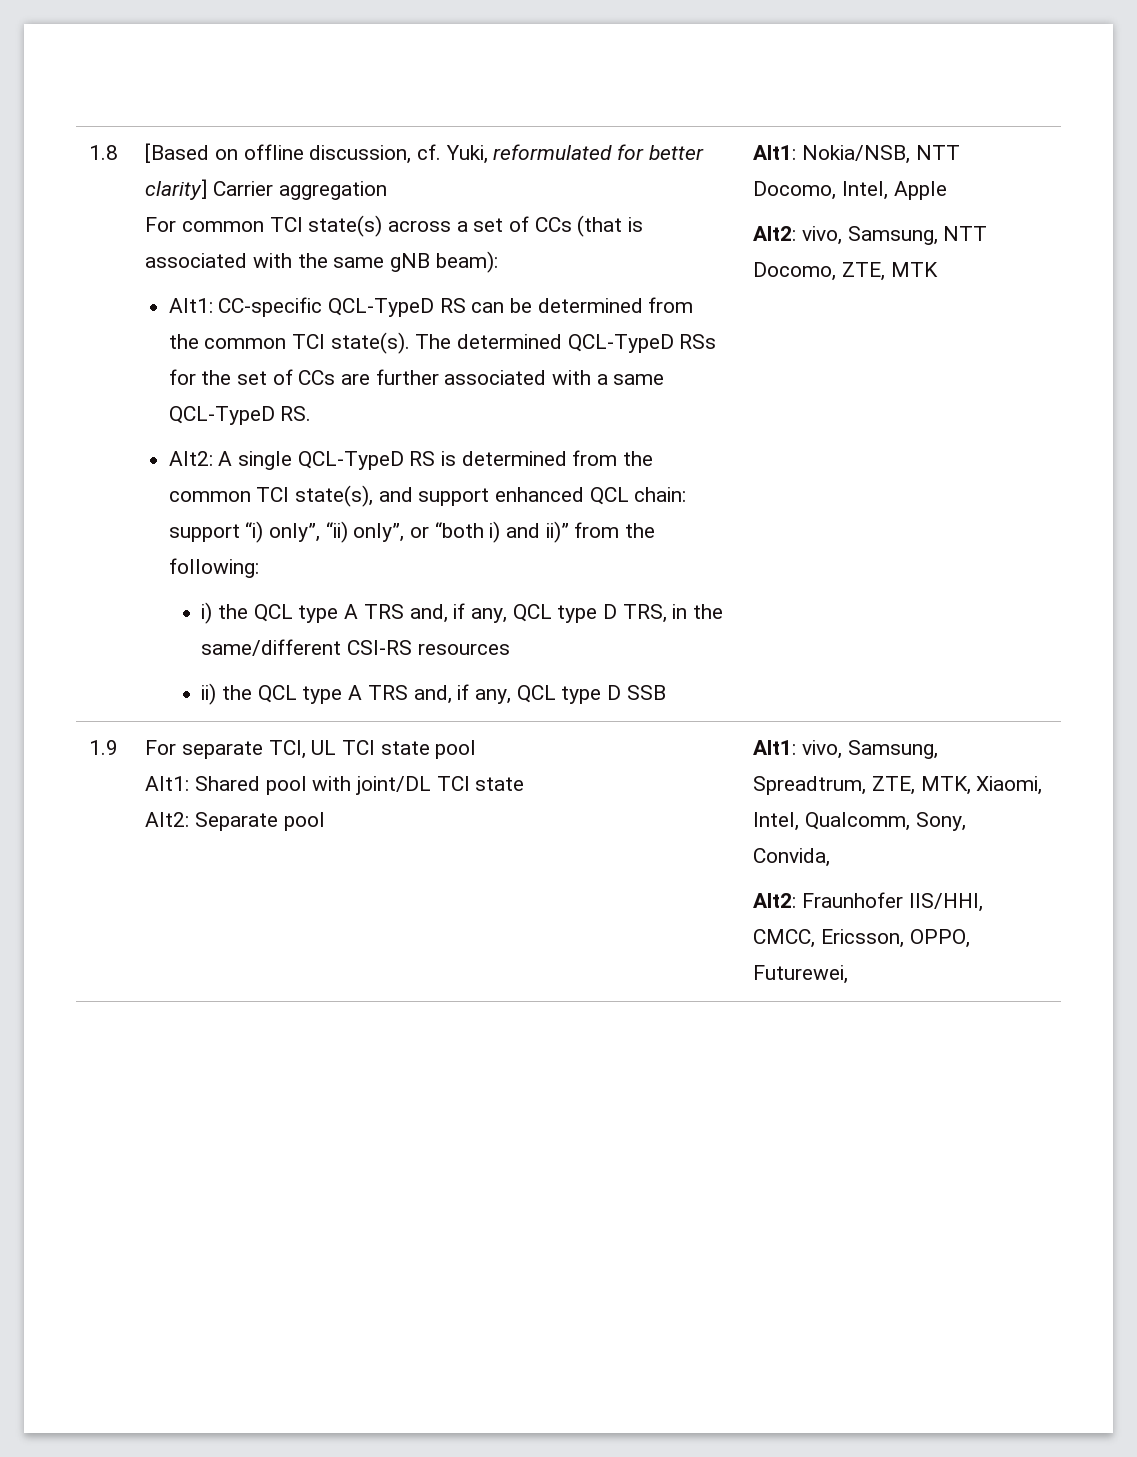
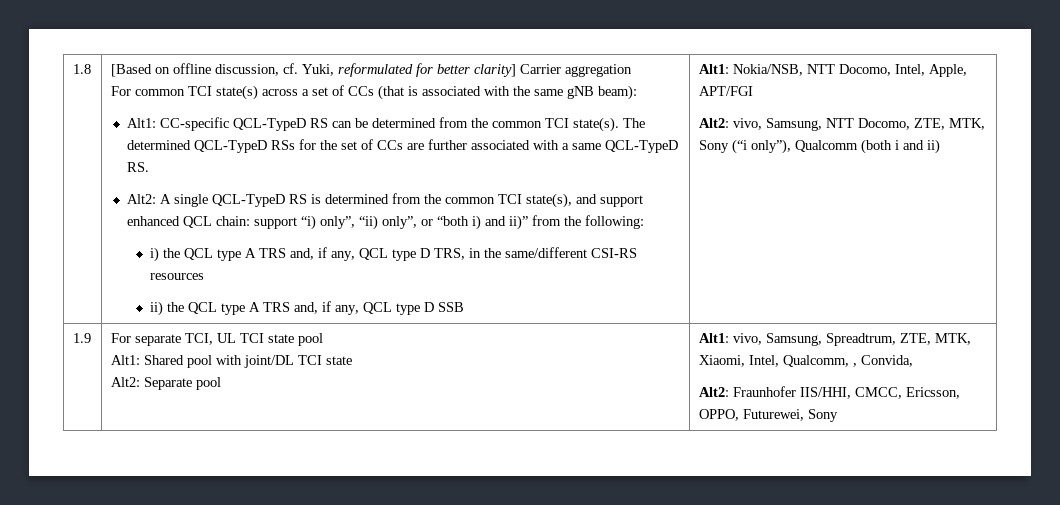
- Alt1: Nokia/NSB, NTT Docomo, Intel, Apple
+ Alt1: Nokia/NSB, NTT Docomo, Intel, Apple, APT/FGI
- Alt2: vivo, Samsung, NTT Docomo, ZTE, MTK
+ Alt2: vivo, Samsung, NTT Docomo, ZTE, MTK, Sony (“i only”), Qualcomm (both i and ii)
  1.9 | For separate TCI, UL TCI state pool
  Alt1: Shared pool with joint/DL TCI state
- Alt2: Separate pool | Alt1: vivo, Samsung, Spreadtrum, ZTE, MTK, Xiaomi, Intel, Qualcomm, Sony, Convida,
- Alt2: Fraunhofer IIS/HHI, CMCC, Ericsson, OPPO, Futurewei,
+ Alt2: Separate pool | Alt1: vivo, Samsung, Spreadtrum, ZTE, MTK, Xiaomi, Intel, Qualcomm, , Convida,
+ Alt2: Fraunhofer IIS/HHI, CMCC, Ericsson, OPPO, Futurewei, Sony

